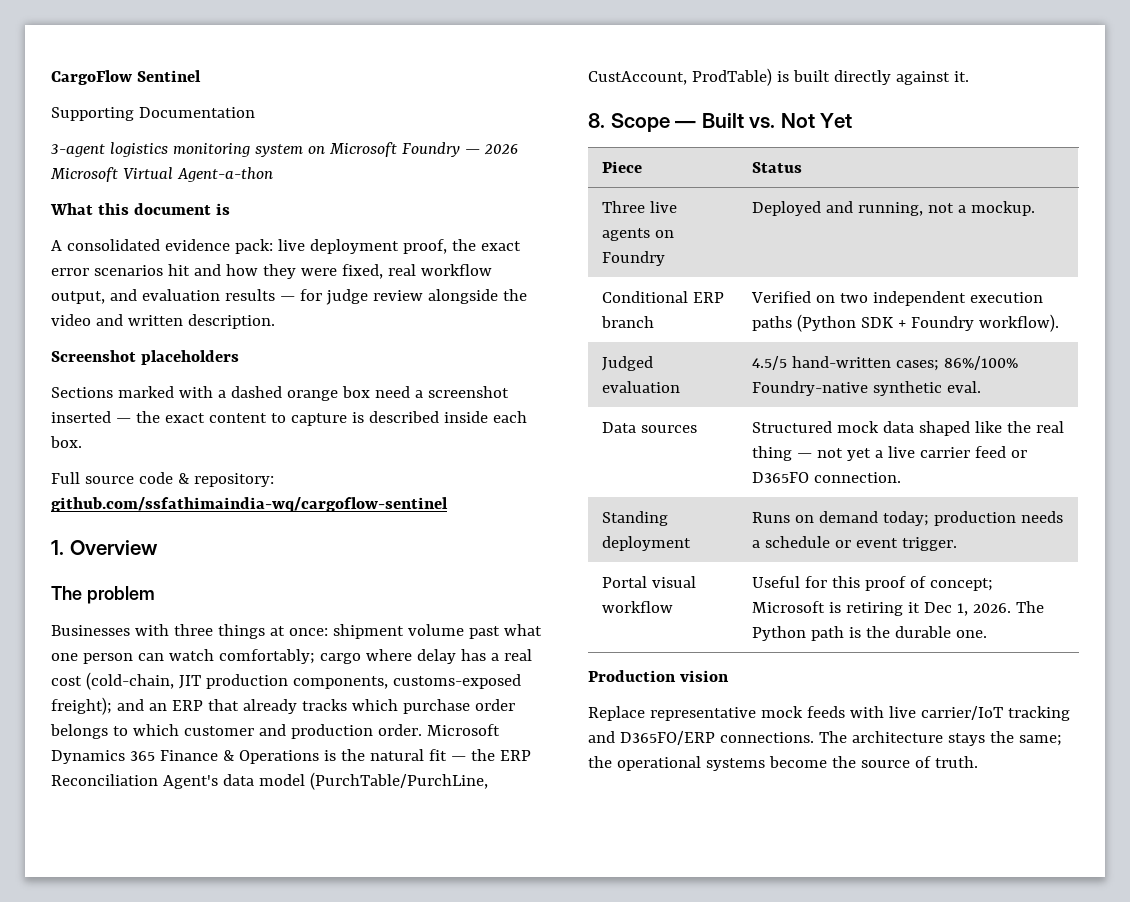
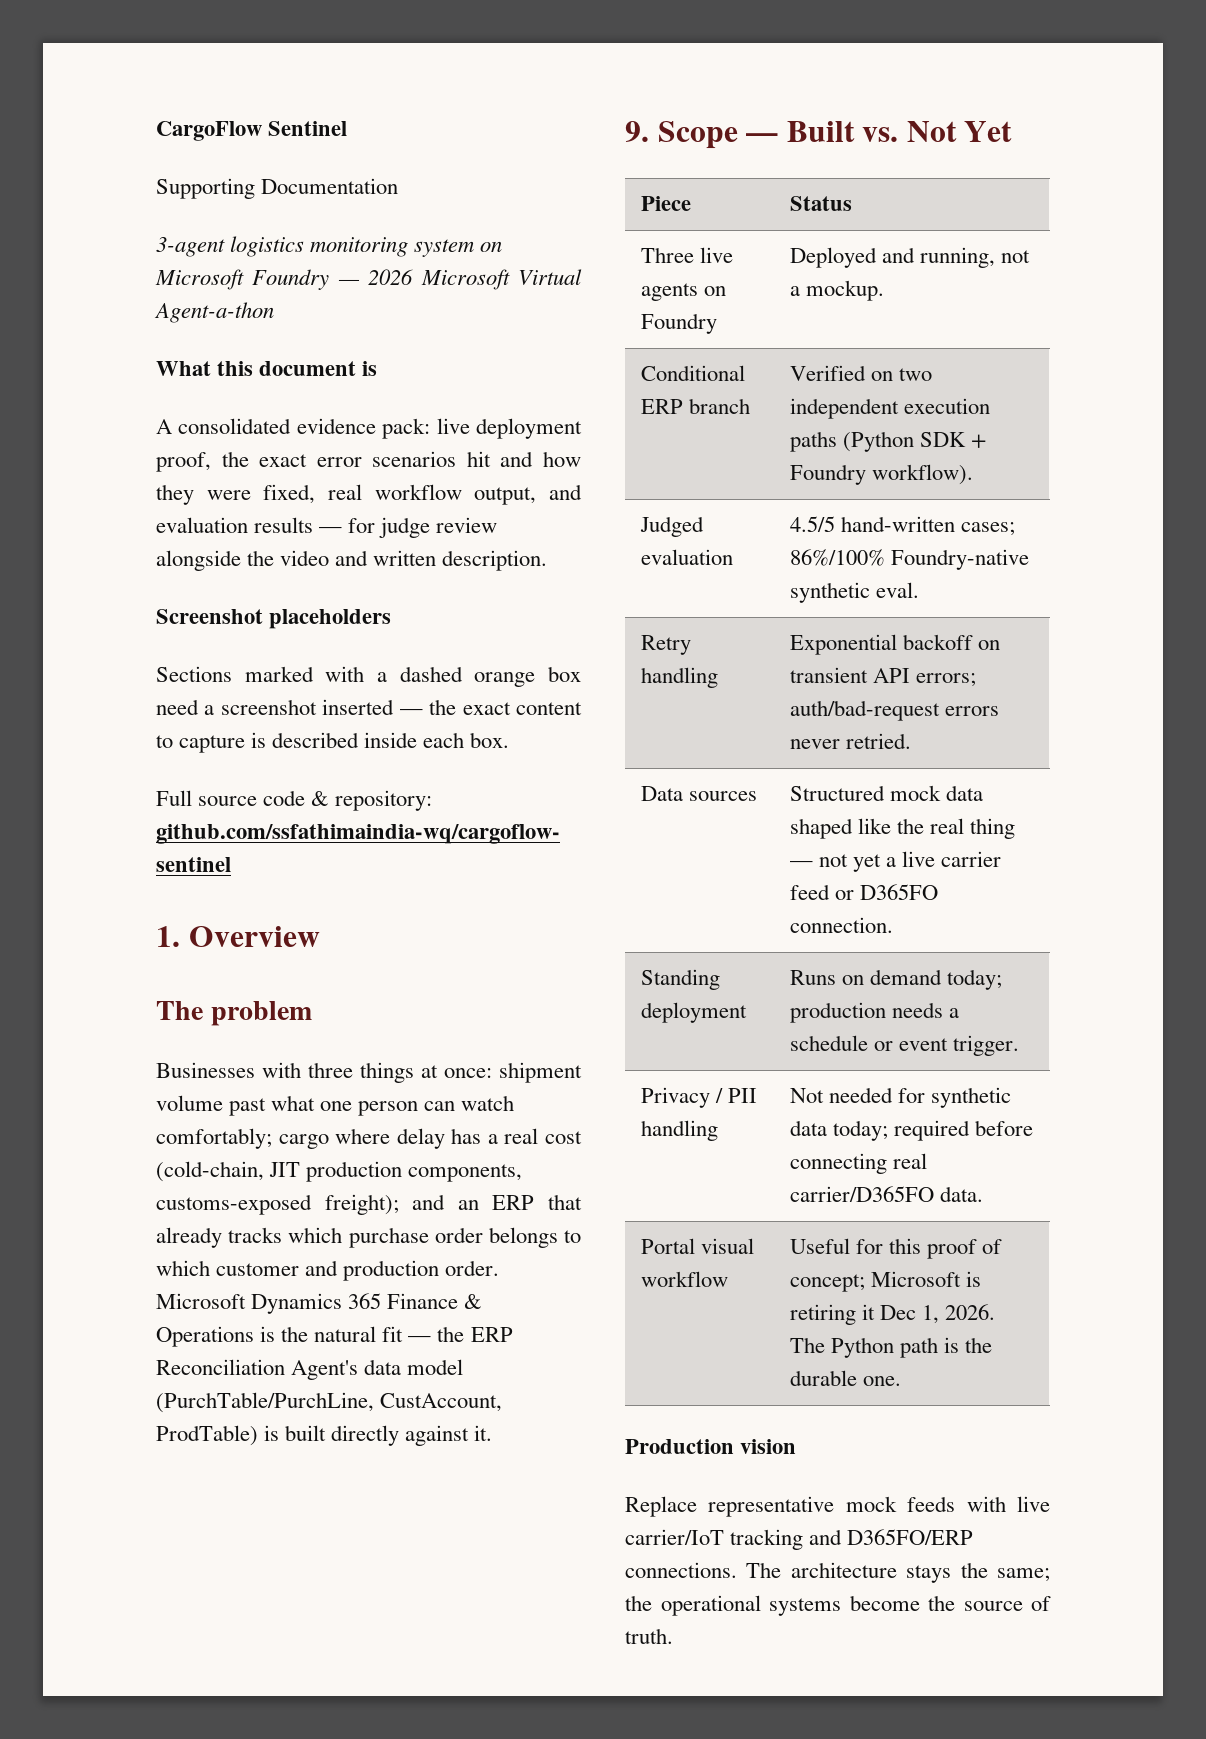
- 8. Scope — Built vs. Not Yet
+ 9. Scope — Built vs. Not Yet
+ Retry handling | Exponential backoff on transient API errors; auth/bad-request errors never retried.
+ Privacy / PII handling | Not needed for synthetic data today; required before connecting real carrier/D365FO data.

